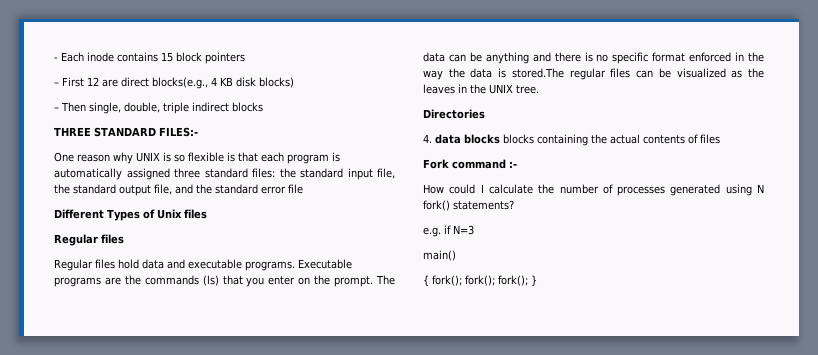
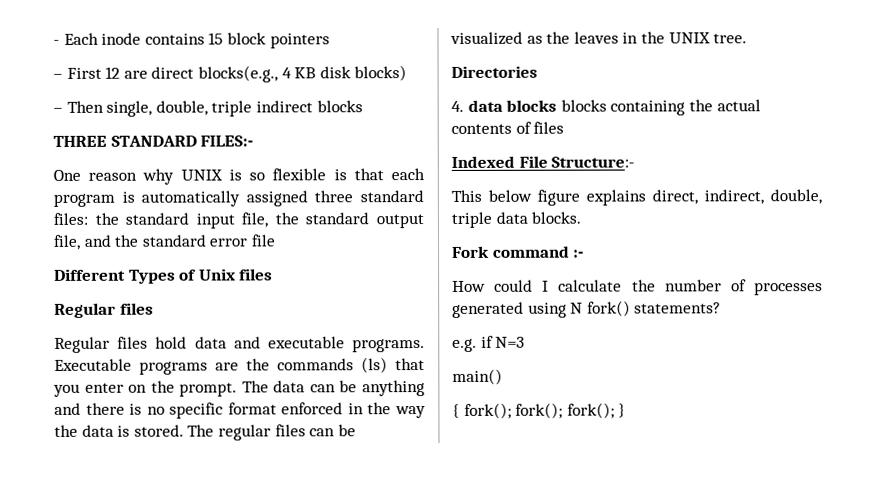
- The data can be anything and there is no specific format enforced in the way the data is stored.The regular files can be visualized as the leaves in the UNIX tree.
+ The data can be anything and there is no specific format enforced in the way the data is stored. The regular files can be visualized as the leaves in the UNIX tree.
+ Indexed File Structure:-
+ This below figure explains direct, indirect, double, triple data blocks.

